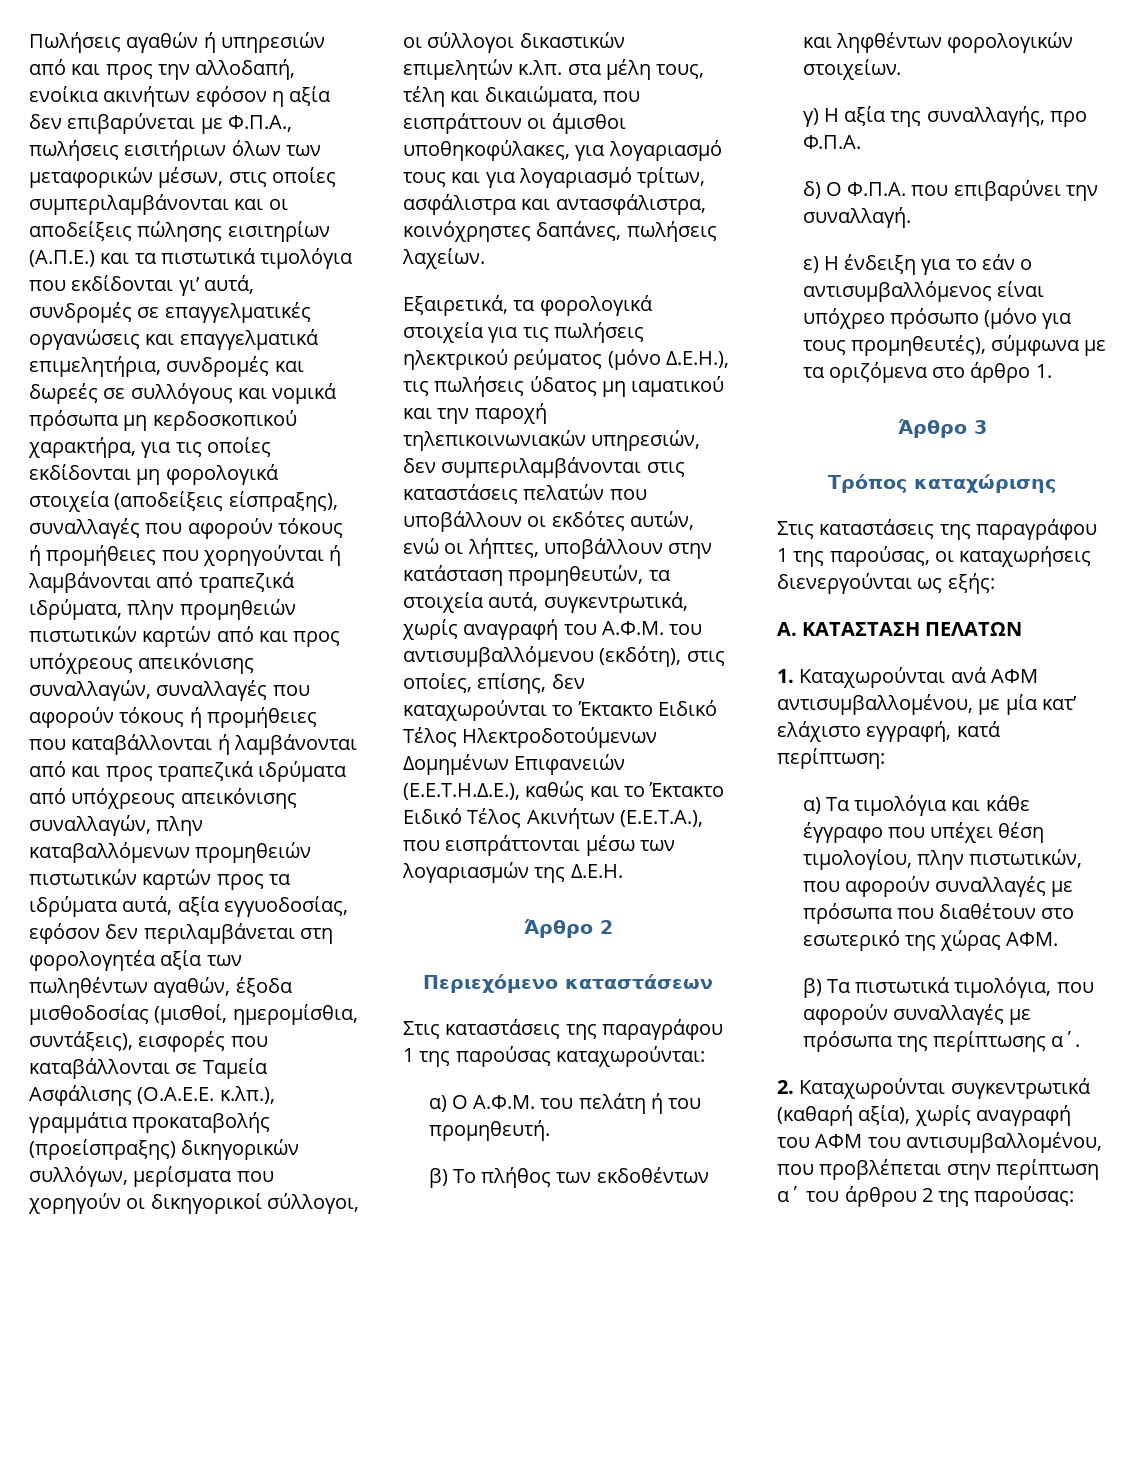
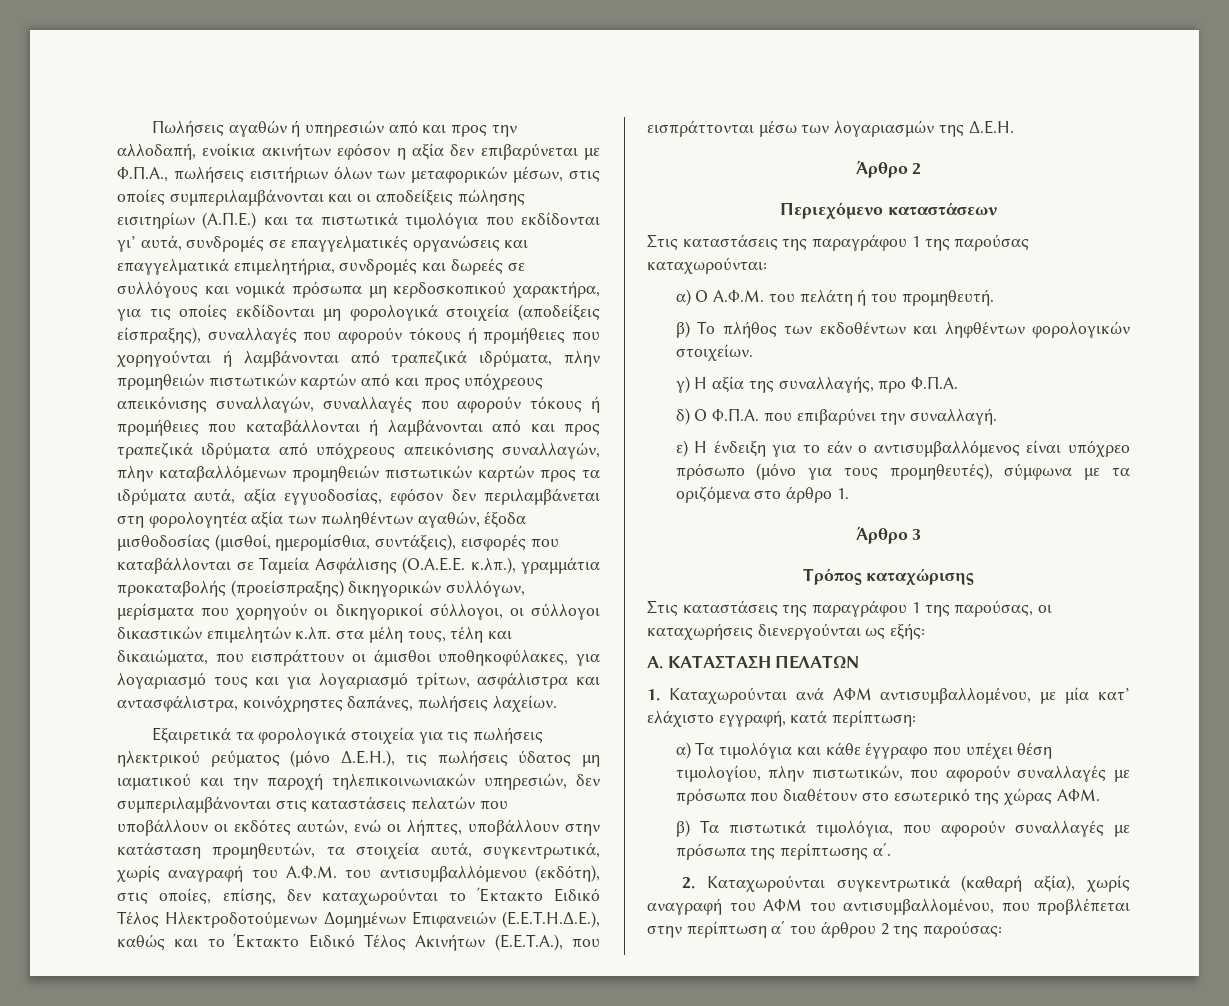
- Εξαιρετικά, τα φορολογικά στοιχεία για τις πωλήσεις ηλεκτρικού ρεύματος (μόνο Δ.Ε.Η.), τις πωλήσεις ύδατος μη ιαματικού και την παροχή τηλεπικοινωνιακών υπηρεσιών, δεν συμπεριλαμβάνονται στις καταστάσεις πελατών που υποβάλλουν οι εκδότες αυτών, ενώ οι λήπτες, υποβάλλουν στην κατάσταση προμηθευτών, τα στοιχεία αυτά, συγκεντρωτικά, χωρίς αναγραφή του Α.Φ.Μ. του αντισυμβαλλόμενου (εκδότη), στις οποίες, επίσης, δεν καταχωρούνται το Έκτακτο Ειδικό Τέλος Ηλεκτροδοτούμενων Δομημένων Επιφανειών (Ε.Ε.Τ.Η.Δ.Ε.), καθώς και το Έκτακτο Ειδικό Τέλος Ακινήτων (Ε.Ε.Τ.Α.), που εισπράττονται μέσω των λογαριασμών της Δ.Ε.Η.
+ Εξαιρετικά τα φορολογικά στοιχεία για τις πωλήσεις ηλεκτρικού ρεύματος (μόνο Δ.Ε.Η.), τις πωλήσεις ύδατος μη ιαματικού και την παροχή τηλεπικοινωνιακών υπηρεσιών, δεν συμπεριλαμβάνονται στις καταστάσεις πελατών που υποβάλλουν οι εκδότες αυτών, ενώ οι λήπτες, υποβάλλουν στην κατάσταση προμηθευτών, τα στοιχεία αυτά, συγκεντρωτικά, χωρίς αναγραφή του Α.Φ.Μ. του αντισυμβαλλόμενου (εκδότη), στις οποίες, επίσης, δεν καταχωρούνται το Έκτακτο Ειδικό Τέλος Ηλεκτροδοτούμενων Δομημένων Επιφανειών (Ε.Ε.Τ.Η.Δ.Ε.), καθώς και το Έκτακτο Ειδικό Τέλος Ακινήτων (Ε.Ε.Τ.Α.), που εισπράττονται μέσω των λογαριασμών της Δ.Ε.Η.

